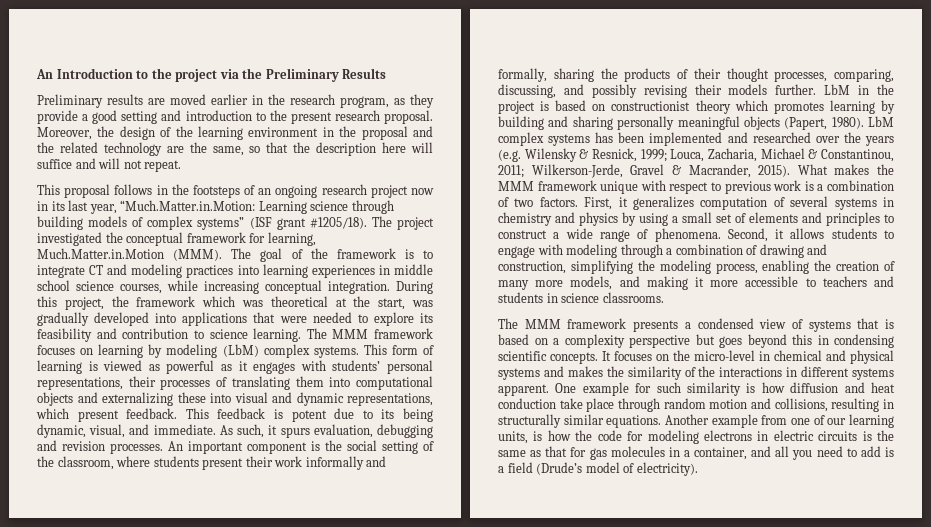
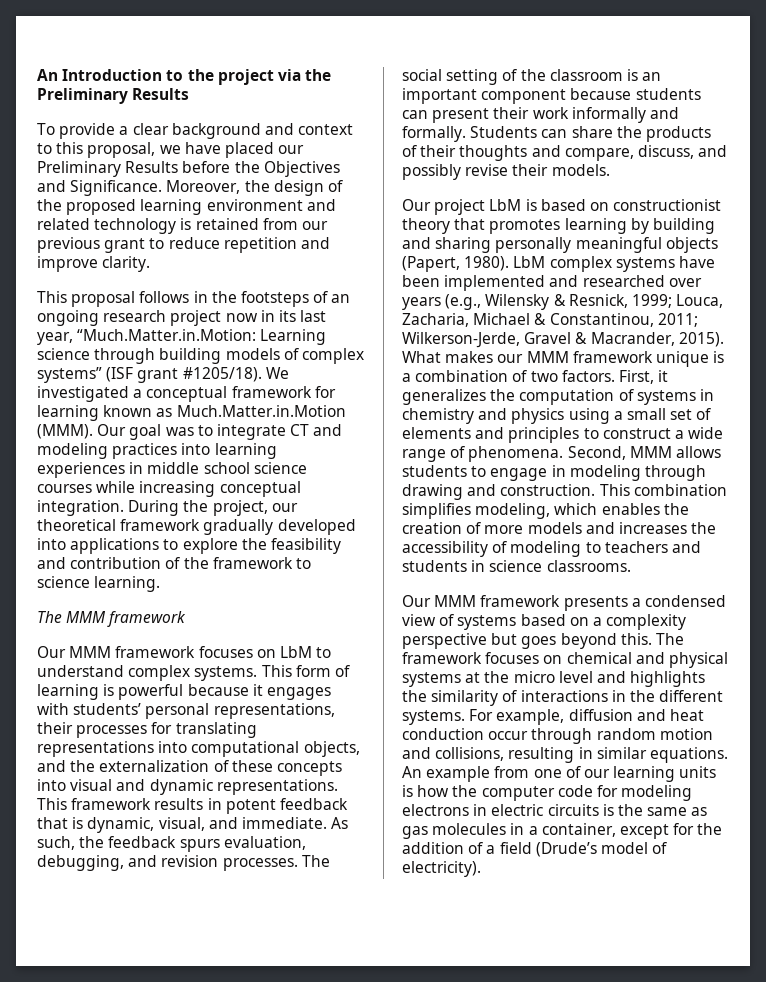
- Preliminary results are moved earlier in the research program, as they provide a good setting and introduction to the present research proposal.
+ To provide a clear background and context to this proposal, we have placed our Preliminary Results before the Objectives and Significance.
- Moreover, the design of the learning environment in the proposal and the related technology are the same, so that the description here will suffice and will not repeat.
+ Moreover, the design of the proposed learning environment and related technology is retained from our previous grant to reduce repetition and improve clarity.
- The project investigated the conceptual framework for learning, Much.Matter.in.Motion (MMM). The goal of the framework is to integrate CT and modeling practices into learning experiences in middle school science courses, while increasing conceptual integration.
+ We investigated a conceptual framework for learning known as Much.Matter.in.Motion (MMM). Our goal was to integrate CT and modeling practices into learning experiences in middle school science courses while increasing conceptual integration.
- During this project, the framework which was theoretical at the start, was gradually developed into applications that were needed to explore its feasibility and contribution to science learning. The MMM framework focuses on learning by modeling (LbM) complex systems.
+ During the project, our theoretical framework gradually developed into applications to explore the feasibility and contribution of the framework to science learning.
+ The MMM framework
+ Our MMM framework focuses on LbM to understand complex systems.
- This form of learning is viewed as powerful as it engages with students’ personal representations, their processes of translating them into computational objects and externalizing these into visual and dynamic representations, which present feedback. This feedback is potent due to its being dynamic, visual, and immediate.
+ This form of learning is powerful because it engages with students’ personal representations, their processes for translating representations into computational objects, and the externalization of these concepts into visual and dynamic representations. This framework results in potent feedback that is dynamic, visual, and immediate.
- As such, it spurs evaluation, debugging and revision processes.
+ As such, the feedback spurs evaluation, debugging, and revision processes.
- An important component is the social setting of the classroom, where students present their work informally and formally, sharing the products of their thought processes, comparing, discussing, and possibly revising their models further. LbM in the project is based on constructionist theory which promotes learning by building and sharing personally meaningful objects (Papert, 1980).
+ The social setting of the classroom is an important component because students can present their work informally and formally. Students can share the products of their thoughts and compare, discuss, and possibly revise their models.
+ Our project LbM is based on constructionist theory that promotes learning by building and sharing personally meaningful objects (Papert, 1980).
- LbM complex systems has been implemented and researched over the years (e.g. Wilensky & Resnick, 1999; Louca, Zacharia, Michael & Constantinou, 2011; Wilkerson-Jerde, Gravel & Macrander, 2015).
+ LbM complex systems have been implemented and researched over years (e.g., Wilensky & Resnick, 1999; Louca, Zacharia, Michael & Constantinou, 2011; Wilkerson-Jerde, Gravel & Macrander, 2015).
- What makes the MMM framework unique with respect to previous work is a combination of two factors.
+ What makes our MMM framework unique is a combination of two factors.
- First, it generalizes computation of several systems in chemistry and physics by using a small set of elements and principles to construct a wide range of phenomena.
+ First, it generalizes the computation of systems in chemistry and physics using a small set of elements and principles to construct a wide range of phenomena.
- Second, it allows students to engage with modeling through a combination of drawing and construction, simplifying the modeling process, enabling the creation of many more models, and making it more accessible to teachers and students in science classrooms.
+ Second, MMM allows students to engage in modeling through drawing and construction. This combination simplifies modeling, which enables the creation of more models and increases the accessibility of modeling to teachers and students in science classrooms.
- The MMM framework presents a condensed view of systems that is based on a complexity perspective but goes beyond this in condensing scientific concepts. It focuses on the micro-level in chemical and physical systems and makes the similarity of the interactions in different systems apparent. One example for such similarity is how diffusion and heat conduction take place through random motion and collisions, resulting in structurally similar equations.
+ Our MMM framework presents a condensed view of systems based on a complexity perspective but goes beyond this. The framework focuses on chemical and physical systems at the micro level and highlights the similarity of interactions in the different systems. For example, diffusion and heat conduction occur through random motion and collisions, resulting in similar equations.
- Another example from one of our learning units, is how the code for modeling electrons in electric circuits is the same as that for gas molecules in a container, and all you need to add is a field (Drude’s model of electricity).
+ An example from one of our learning units is how the computer code for modeling electrons in electric circuits is the same as gas molecules in a container, except for the addition of a field (Drude’s model of electricity).

